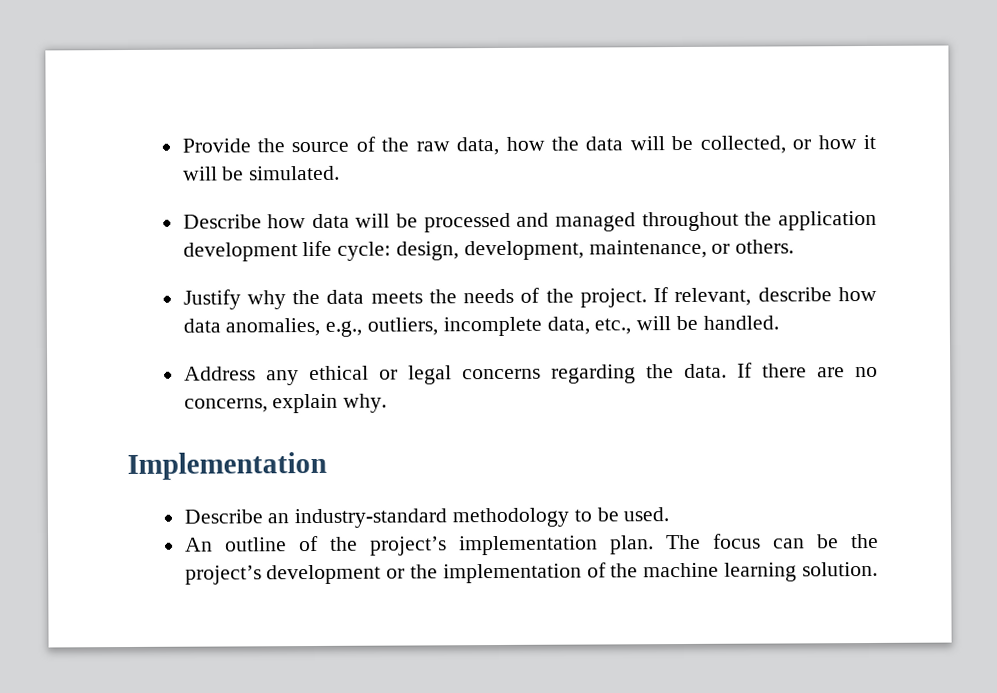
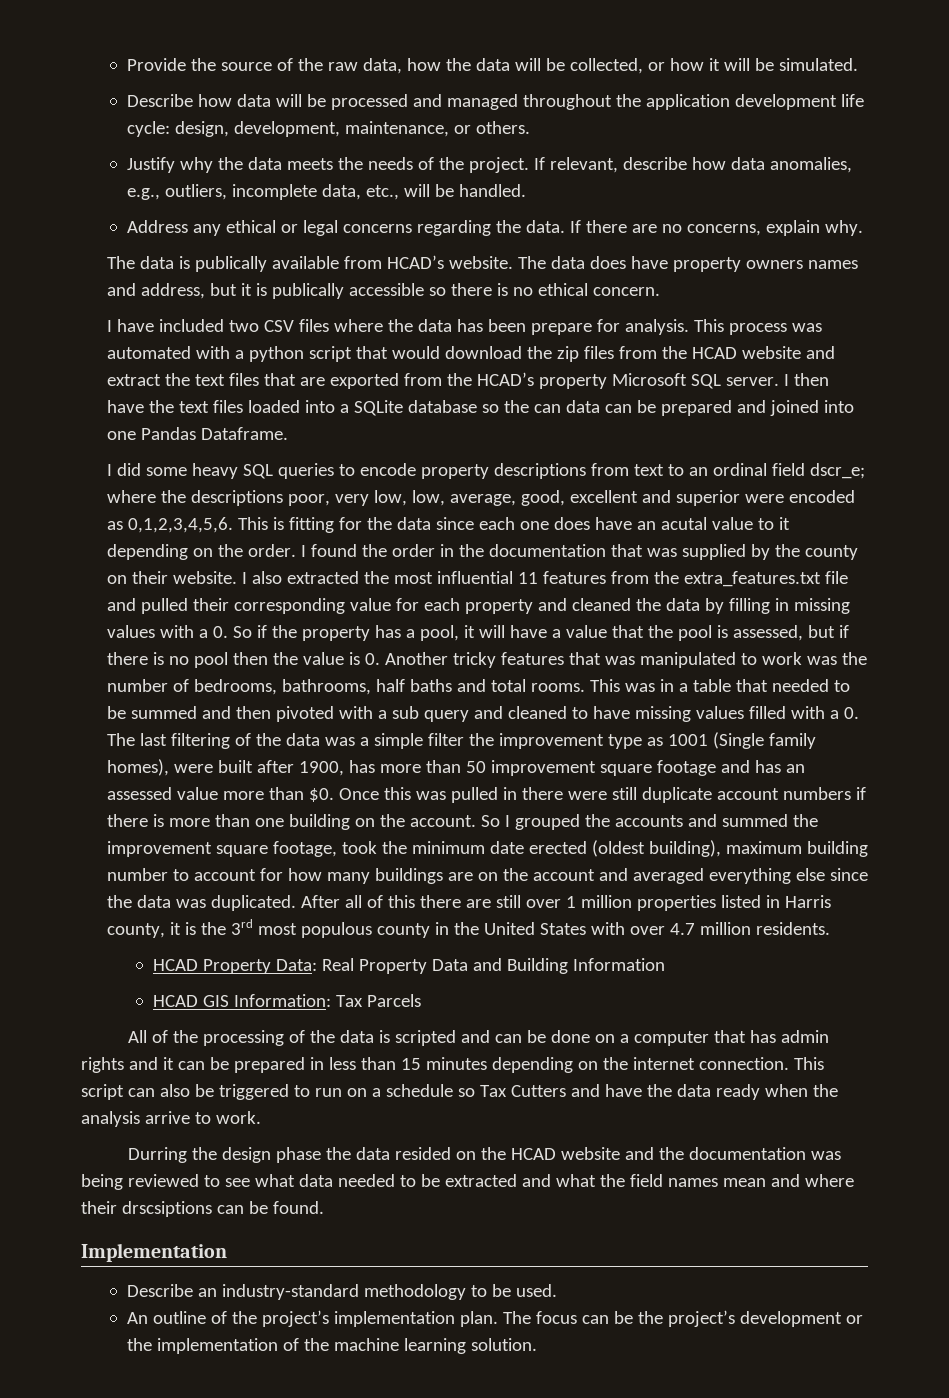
+ The data is publically available from HCAD’s website. The data does have property owners names and address, but it is publically accessible so there is no ethical concern.
+ I have included two CSV files where the data has been prepare for analysis. This process was automated with a python script that would download the zip files from the HCAD website and extract the text files that are exported from the HCAD’s property Microsoft SQL server. I then have the text files loaded into a SQLite database so the can data can be prepared and joined into one Pandas Dataframe.
+ I did some heavy SQL queries to encode property descriptions from text to an ordinal field dscr_e; where the descriptions poor, very low, low, average, good, excellent and superior were encoded as 0,1,2,3,4,5,6. This is fitting for the data since each one does have an acutal value to it depending on the order. I found the order in the documentation that was supplied by the county on their website. I also extracted the most influential 11 features from the extra_features.txt file and pulled their corresponding value for each property and cleaned the data by filling in missing values with a 0. So if the property has a pool, it will have a value that the pool is assessed, but if there is no pool then the value is 0. Another tricky features that was manipulated to work was the number of bedrooms, bathrooms, half baths and total rooms. This was in a table that needed to be summed and then pivoted with a sub query and cleaned to have missing values filled with a 0. The last filtering of the data was a simple filter the improvement type as 1001 (Single family homes), were built after 1900, has more than 50 improvement square footage and has an assessed value more than $0. Once this was pulled in there were still duplicate account numbers if there is more than one building on the account. So I grouped the accounts and summed the improvement square footage, took the minimum date erected (oldest building), maximum building number to account for how many buildings are on the account and averaged everything else since the data was duplicated. After all of this there are still over 1 million properties listed in Harris county, it is the 3rd most populous county in the United States with over 4.7 million residents.
+ HCAD Property Data: Real Property Data and Building Information
+ HCAD GIS Information: Tax Parcels
+ All of the processing of the data is scripted and can be done on a computer that has admin rights and it can be prepared in less than 15 minutes depending on the internet connection. This script can also be triggered to run on a schedule so Tax Cutters and have the data ready when the analysis arrive to work.
+ Durring the design phase the data resided on the HCAD website and the documentation was being reviewed to see what data needed to be extracted and what the field names mean and where their drscsiptions can be found.

